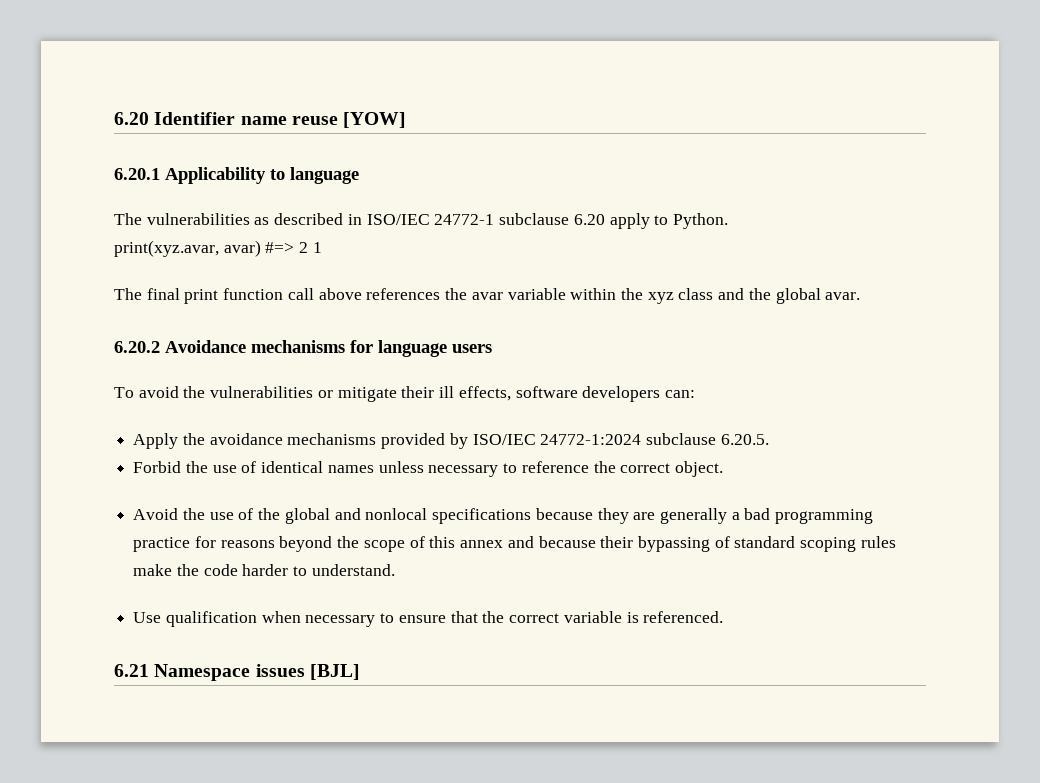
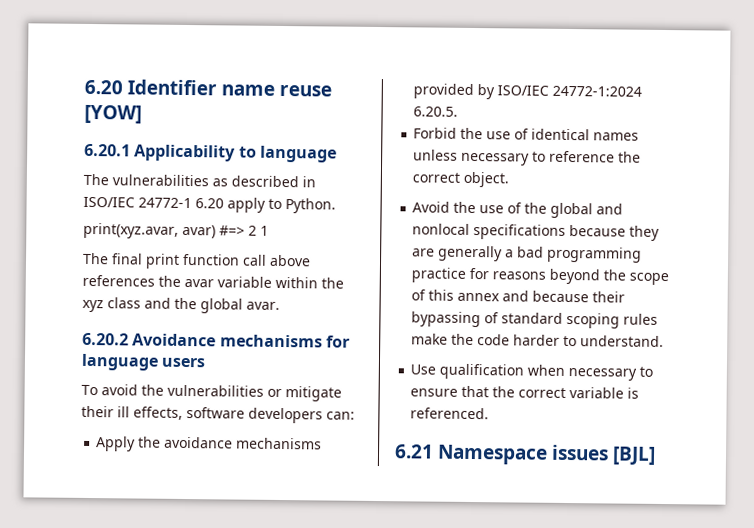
- The vulnerabilities as described in ISO/IEC 24772-1 subclause 6.20 apply to Python.
+ The vulnerabilities as described in ISO/IEC 24772-1 6.20 apply to Python.
- Apply the avoidance mechanisms provided by ISO/IEC 24772-1:2024 subclause 6.20.5.
+ Apply the avoidance mechanisms provided by ISO/IEC 24772-1:2024 6.20.5.

